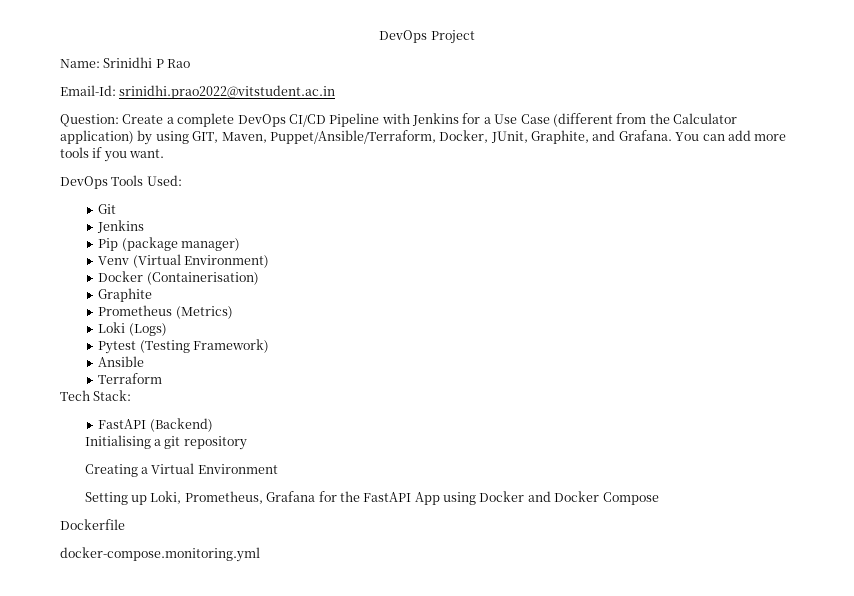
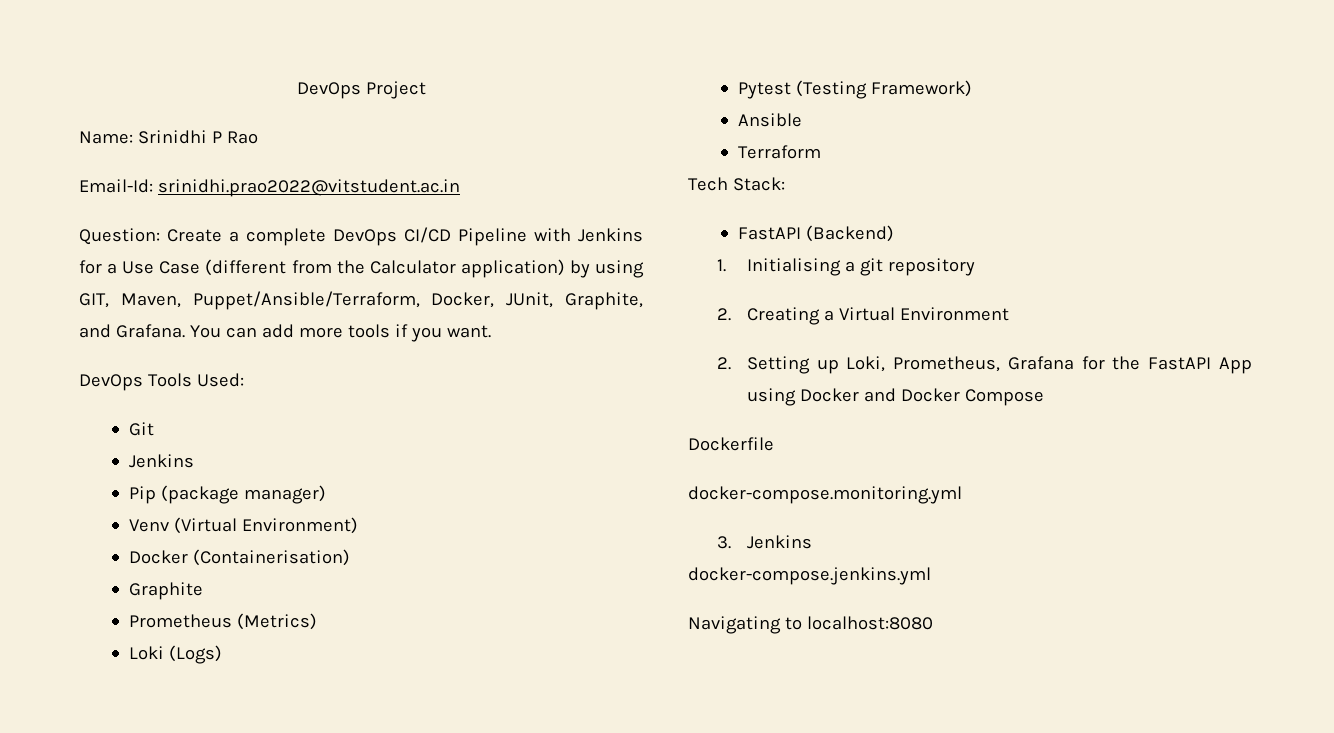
- Initialising a git repository
+ 1. Initialising a git repository
- Creating a Virtual Environment
+ 2. Creating a Virtual Environment
- Setting up Loki, Prometheus, Grafana for the FastAPI App using Docker and Docker Compose
+ 2. Setting up Loki, Prometheus, Grafana for the FastAPI App using Docker and Docker Compose
+ 3. Jenkins
+ docker-compose.jenkins.yml
+ Navigating to localhost:8080

